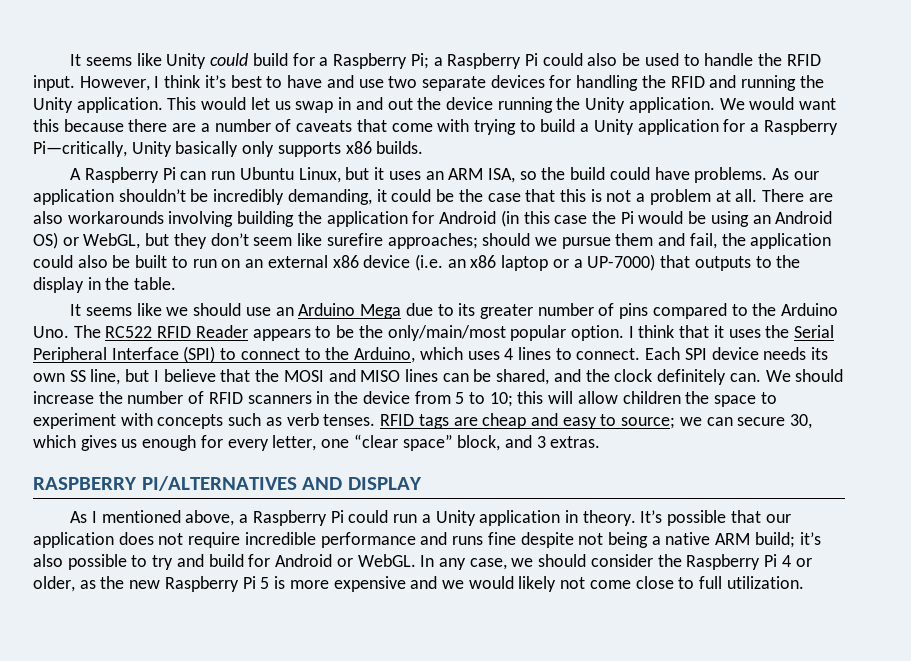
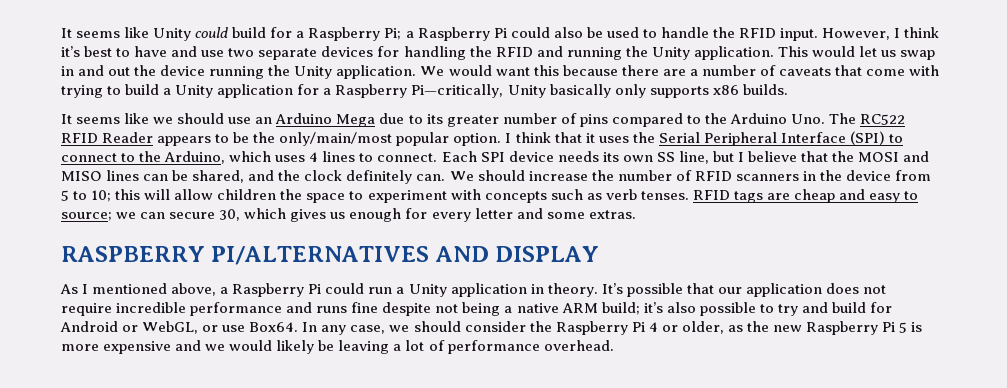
- A Raspberry Pi can run Ubuntu Linux, but it uses an ARM ISA, so the build could have problems. As our application shouldn’t be incredibly demanding, it could be the case that this is not a problem at all. There are also workarounds involving building the application for Android (in this case the Pi would be using an Android OS) or WebGL, but they don’t seem like surefire approaches; should we pursue them and fail, the application could also be built to run on an external x86 device (i.e. an x86 laptop or a UP-7000) that outputs to the display in the table.
- RFID tags are cheap and easy to source; we can secure 30, which gives us enough for every letter, one “clear space” block, and 3 extras.
+ RFID tags are cheap and easy to source; we can secure 30, which gives us enough for every letter and some extras.
- It’s possible that our application does not require incredible performance and runs fine despite not being a native ARM build; it’s also possible to try and build for Android or WebGL.
+ It’s possible that our application does not require incredible performance and runs fine despite not being a native ARM build; it’s also possible to try and build for Android or WebGL, or use Box64.
- In any case, we should consider the Raspberry Pi 4 or older, as the new Raspberry Pi 5 is more expensive and we would likely not come close to full utilization.
+ In any case, we should consider the Raspberry Pi 4 or older, as the new Raspberry Pi 5 is more expensive and we would likely be leaving a lot of performance overhead.

